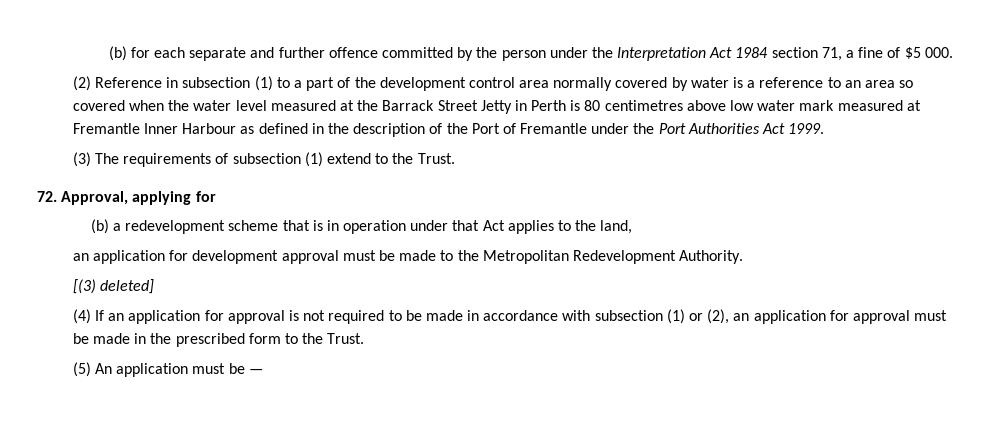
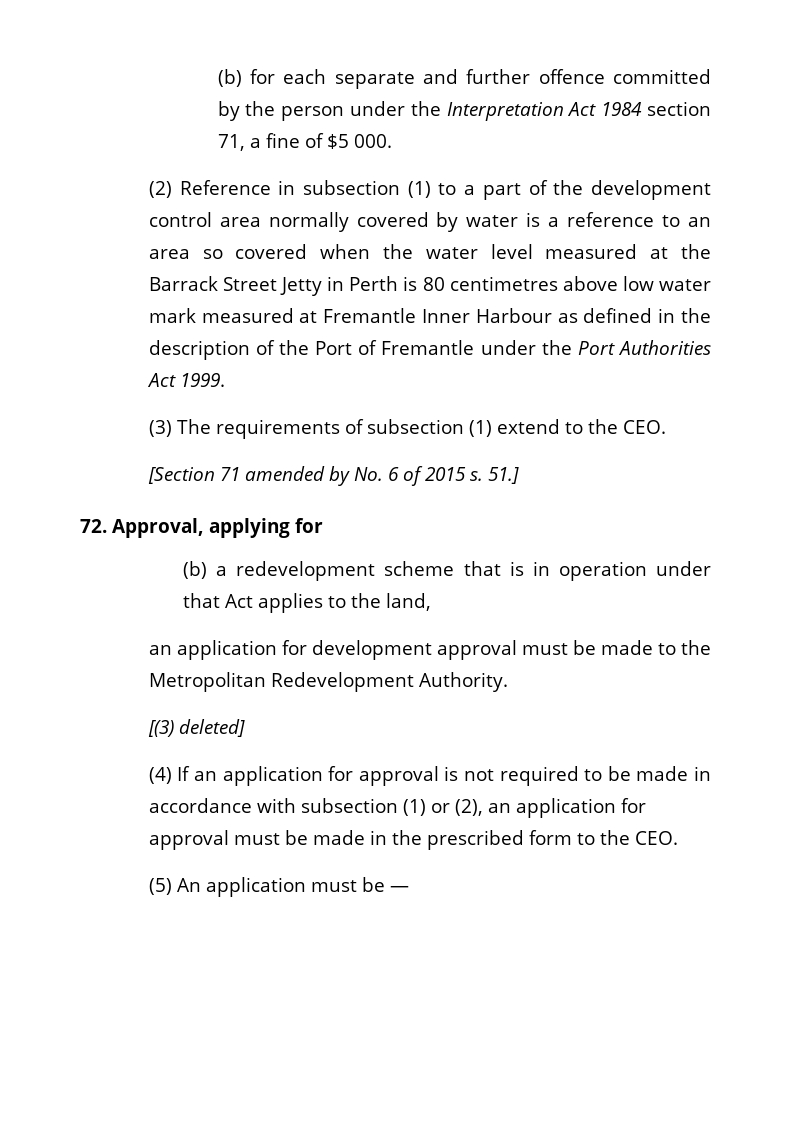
- (3) The requirements of subsection (1) extend to the Trust.
+ (3) The requirements of subsection (1) extend to the CEO.
+ [Section 71 amended by No. 6 of 2015 s. 51.]
- (4) If an application for approval is not required to be made in accordance with subsection (1) or (2), an application for approval must be made in the prescribed form to the Trust.
+ (4) If an application for approval is not required to be made in accordance with subsection (1) or (2), an application for approval must be made in the prescribed form to the CEO.

